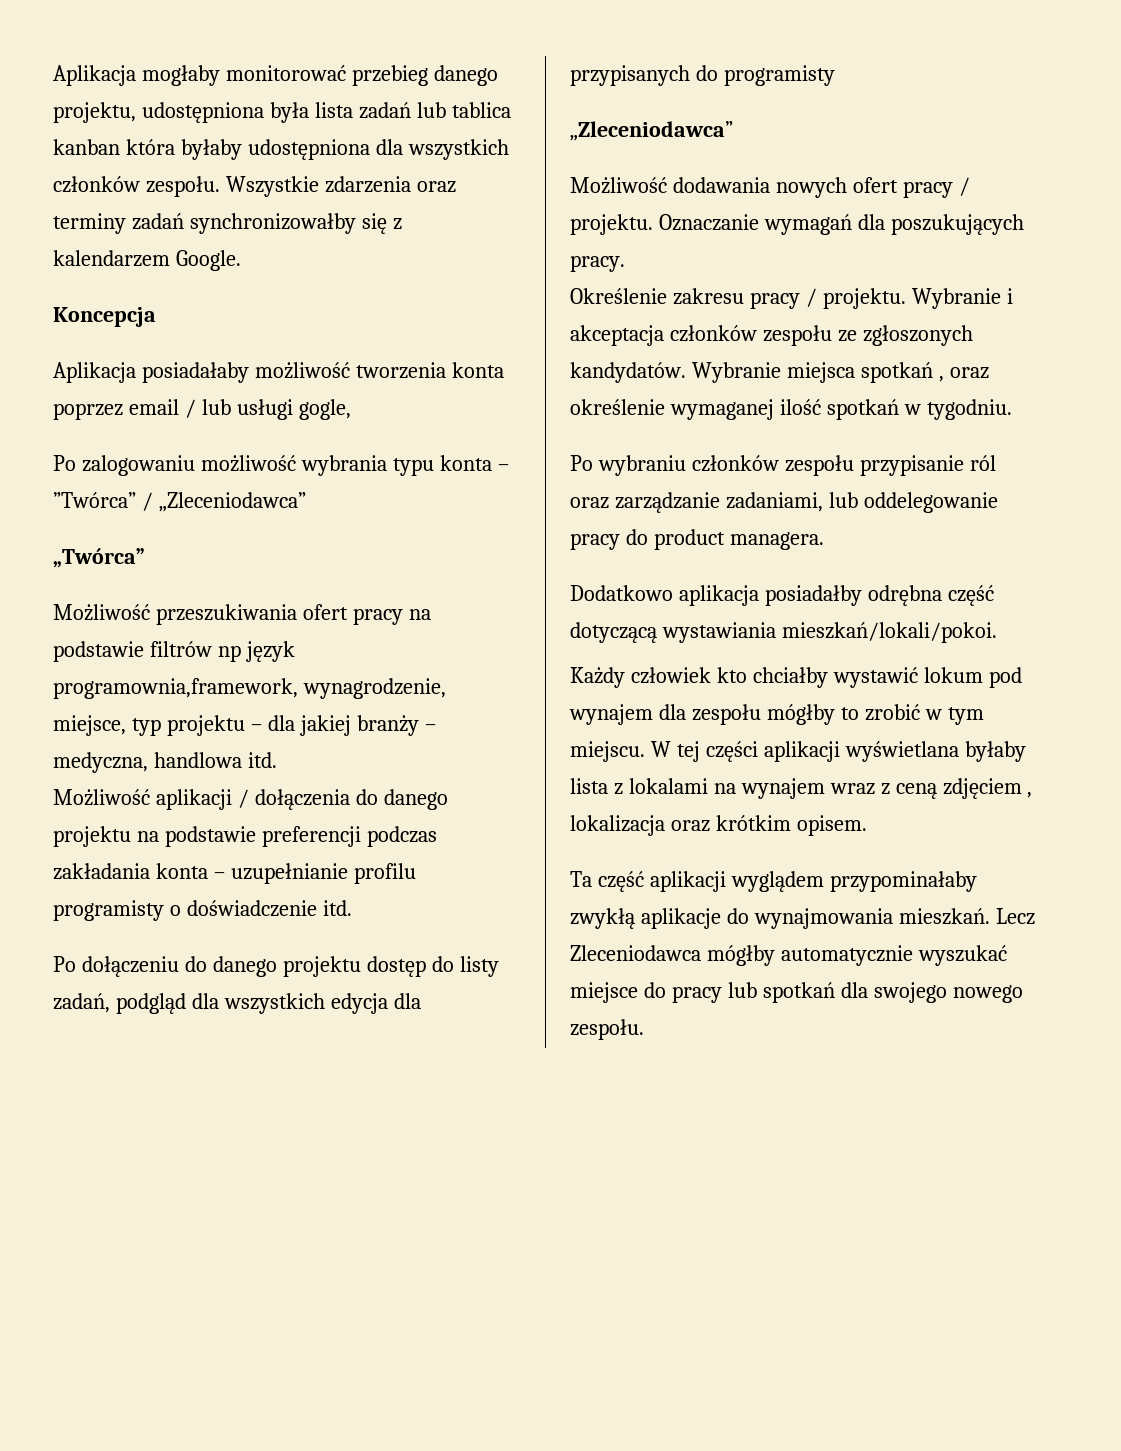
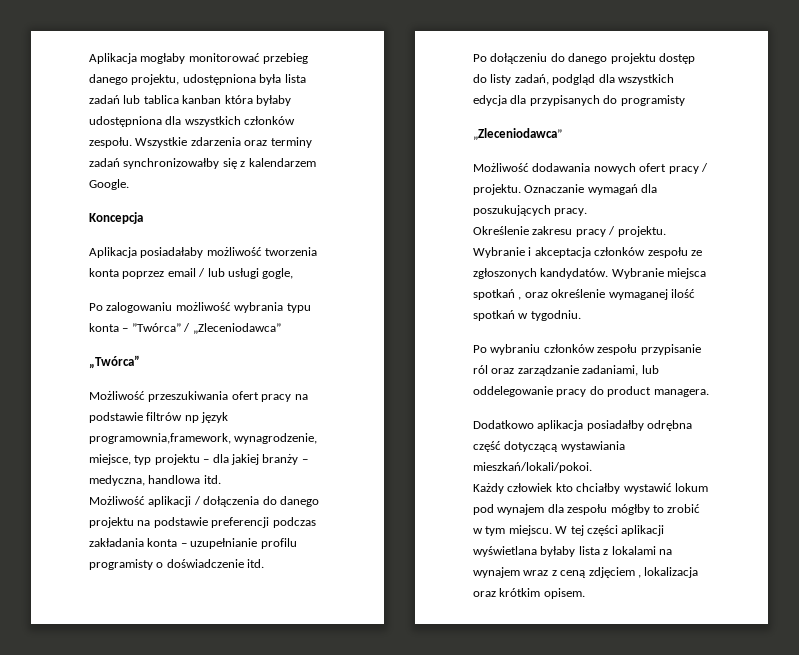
- Ta część aplikacji wyglądem przypominałaby zwykłą aplikacje do wynajmowania mieszkań. Lecz Zleceniodawca mógłby automatycznie wyszukać miejsce do pracy lub spotkań dla swojego nowego zespołu.

